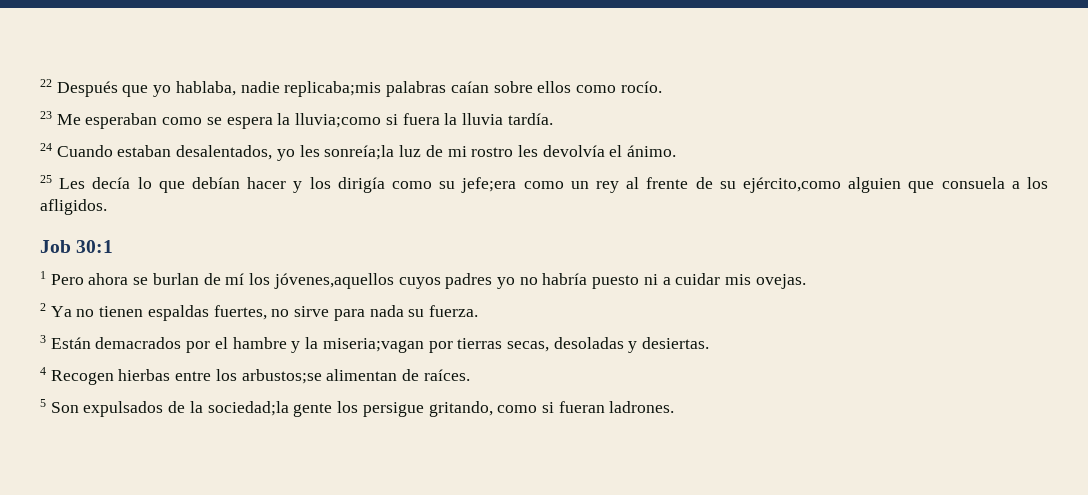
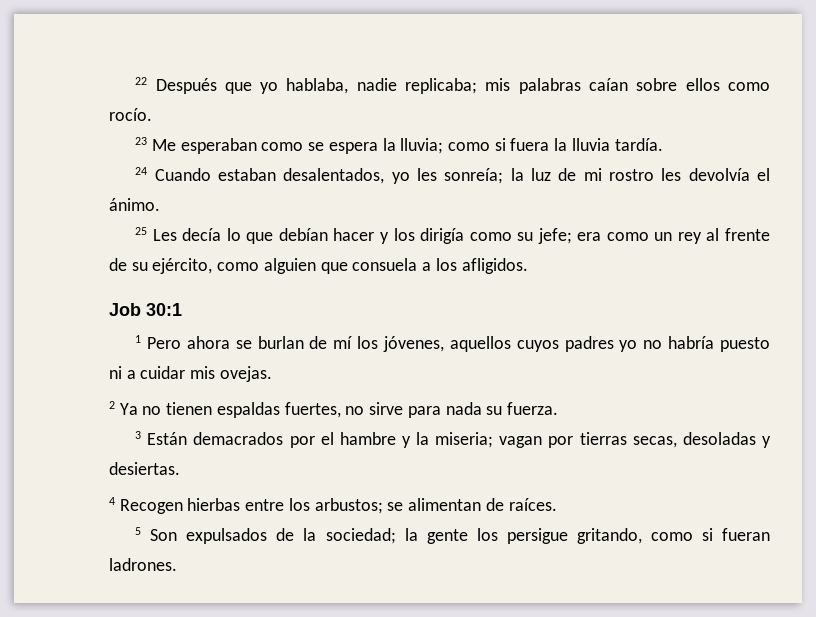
- 22 Después que yo hablaba, nadie replicaba;mis palabras caían sobre ellos como rocío.
+ 22 Después que yo hablaba, nadie replicaba; mis palabras caían sobre ellos como rocío.
- 23 Me esperaban como se espera la lluvia;como si fuera la lluvia tardía.
+ 23 Me esperaban como se espera la lluvia; como si fuera la lluvia tardía.
- 24 Cuando estaban desalentados, yo les sonreía;la luz de mi rostro les devolvía el ánimo.
+ 24 Cuando estaban desalentados, yo les sonreía; la luz de mi rostro les devolvía el ánimo.
- 25 Les decía lo que debían hacer y los dirigía como su jefe;era como un rey al frente de su ejército,como alguien que consuela a los afligidos.
+ 25 Les decía lo que debían hacer y los dirigía como su jefe; era como un rey al frente de su ejército, como alguien que consuela a los afligidos.
- 1 Pero ahora se burlan de mí los jóvenes,aquellos cuyos padres yo no habría puesto ni a cuidar mis ovejas.
+ 1 Pero ahora se burlan de mí los jóvenes, aquellos cuyos padres yo no habría puesto ni a cuidar mis ovejas.
- 3 Están demacrados por el hambre y la miseria;vagan por tierras secas, desoladas y desiertas.
+ 3 Están demacrados por el hambre y la miseria; vagan por tierras secas, desoladas y desiertas.
- 4 Recogen hierbas entre los arbustos;se alimentan de raíces.
+ 4 Recogen hierbas entre los arbustos; se alimentan de raíces.
- 5 Son expulsados de la sociedad;la gente los persigue gritando, como si fueran ladrones.
+ 5 Son expulsados de la sociedad; la gente los persigue gritando, como si fueran ladrones.

